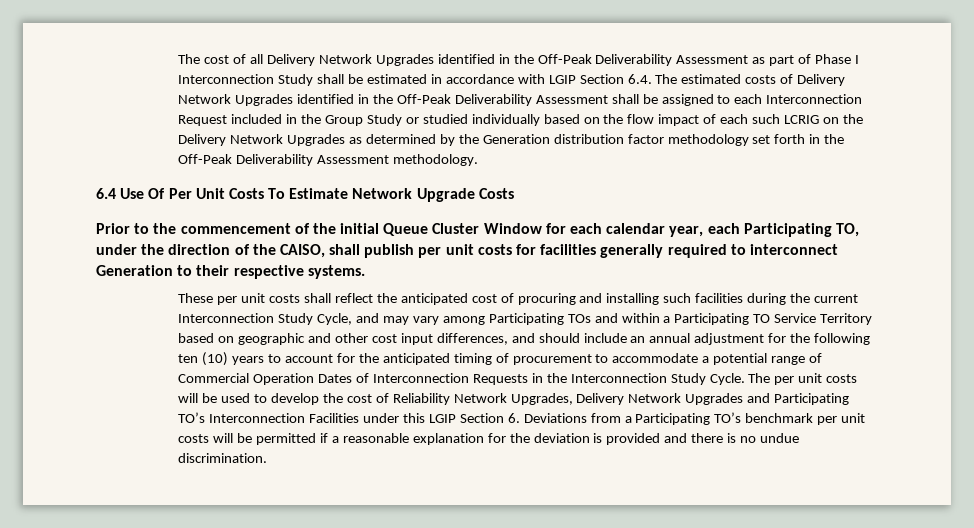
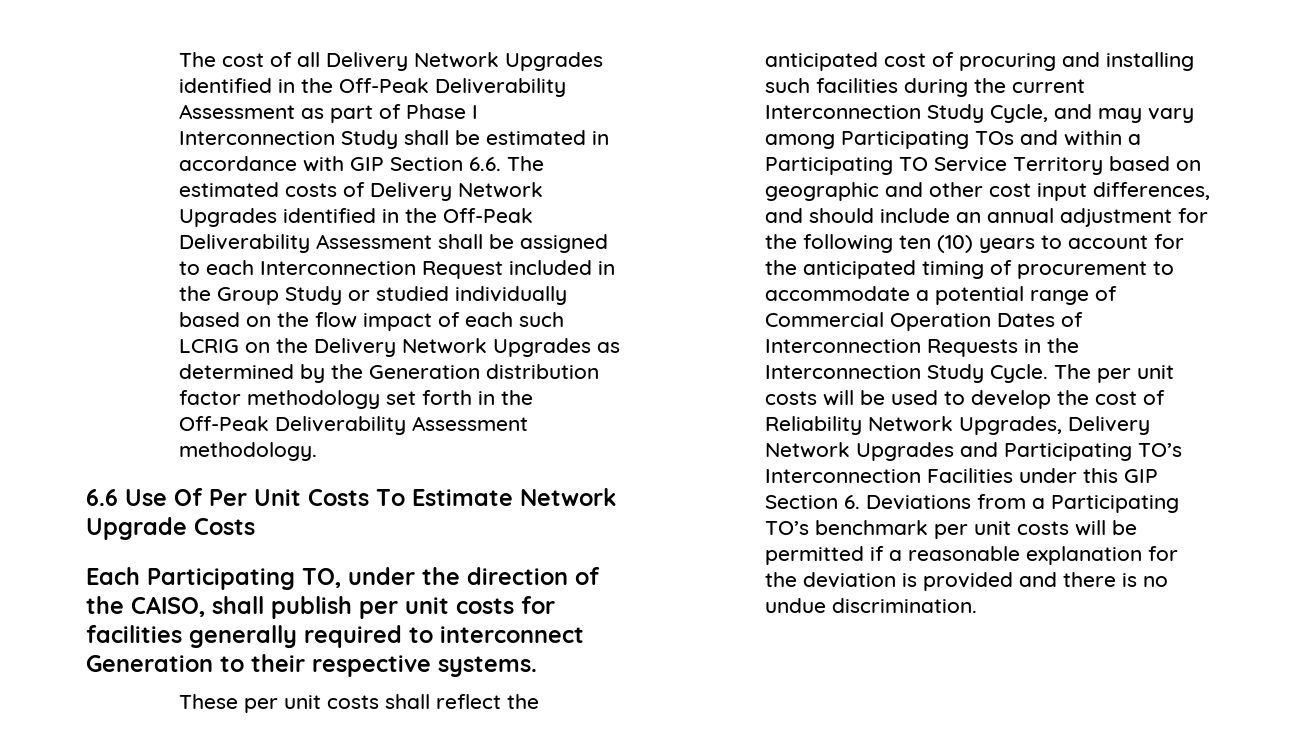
- The cost of all Delivery Network Upgrades identified in the Off-Peak Deliverability Assessment as part of Phase I Interconnection Study shall be estimated in accordance with LGIP Section 6.4. The estimated costs of Delivery Network Upgrades identified in the Off-Peak Deliverability Assessment shall be assigned to each Interconnection Request included in the Group Study or studied individually based on the flow impact of each such LCRIG on the Delivery Network Upgrades as determined by the Generation distribution factor methodology set forth in the Off-Peak Deliverability Assessment methodology.
+ The cost of all Delivery Network Upgrades identified in the Off-Peak Deliverability Assessment as part of Phase I Interconnection Study shall be estimated in accordance with GIP Section 6.6. The estimated costs of Delivery Network Upgrades identified in the Off-Peak Deliverability Assessment shall be assigned to each Interconnection Request included in the Group Study or studied individually based on the flow impact of each such LCRIG on the Delivery Network Upgrades as determined by the Generation distribution factor methodology set forth in the Off-Peak Deliverability Assessment methodology.
- 6.4 Use Of Per Unit Costs To Estimate Network Upgrade Costs
+ 6.6 Use Of Per Unit Costs To Estimate Network Upgrade Costs
- Prior to the commencement of the initial Queue Cluster Window for each calendar year, each Participating TO, under the direction of the CAISO, shall publish per unit costs for facilities generally required to interconnect Generation to their respective systems.
+ Each Participating TO, under the direction of the CAISO, shall publish per unit costs for facilities generally required to interconnect Generation to their respective systems.
- The per unit costs will be used to develop the cost of Reliability Network Upgrades, Delivery Network Upgrades and Participating TO’s Interconnection Facilities under this LGIP Section 6. Deviations from a Participating TO’s benchmark per unit costs will be permitted if a reasonable explanation for the deviation is provided and there is no undue discrimination.
+ The per unit costs will be used to develop the cost of Reliability Network Upgrades, Delivery Network Upgrades and Participating TO’s Interconnection Facilities under this GIP Section 6. Deviations from a Participating TO’s benchmark per unit costs will be permitted if a reasonable explanation for the deviation is provided and there is no undue discrimination.

